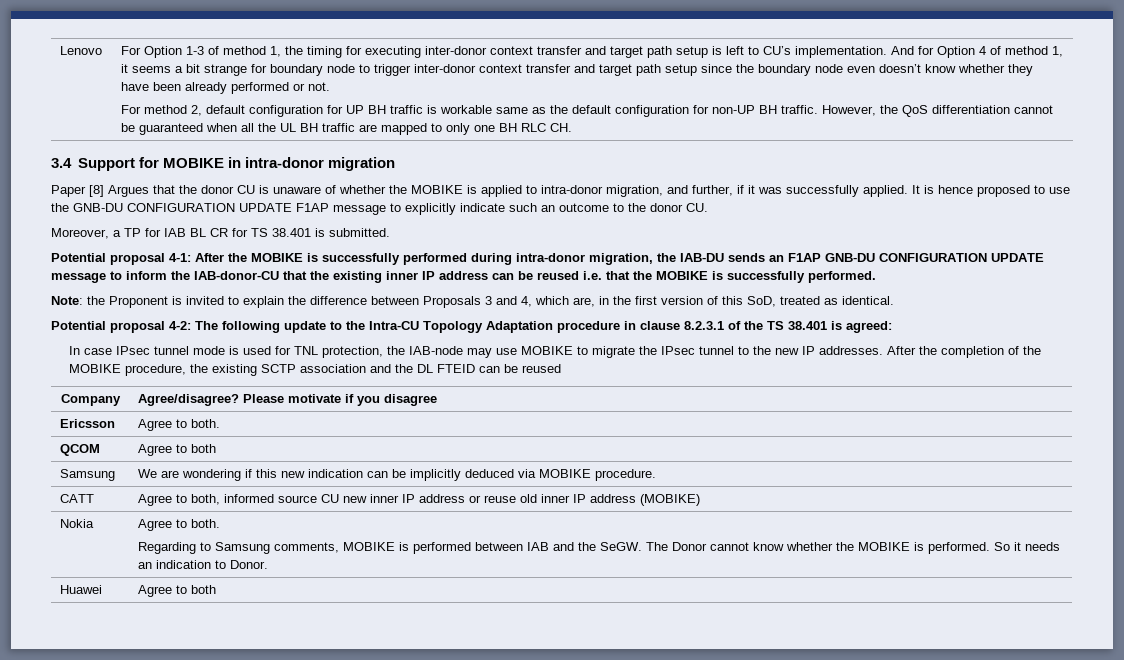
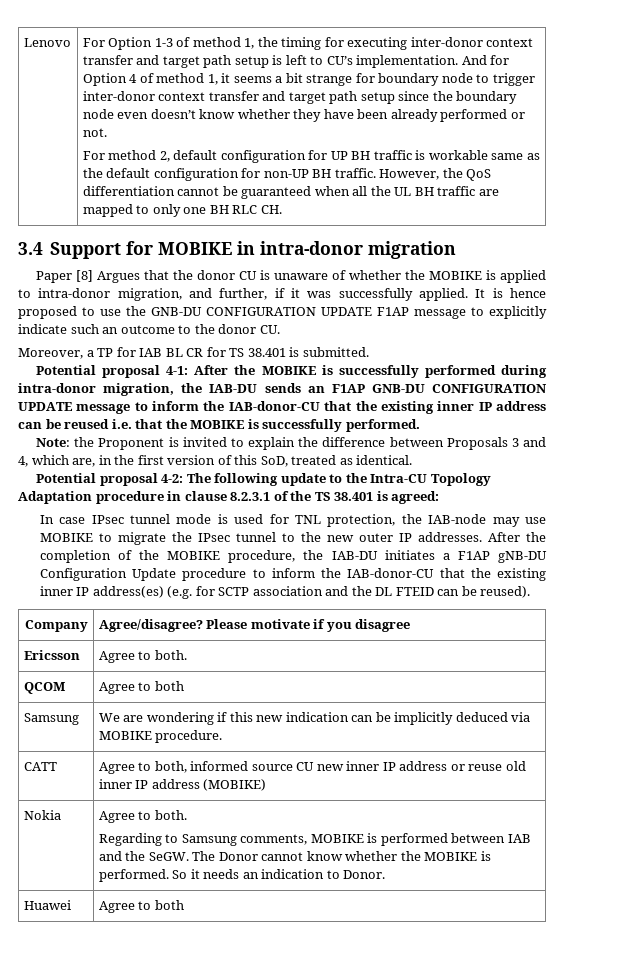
- In case IPsec tunnel mode is used for TNL protection, the IAB-node may use MOBIKE to migrate the IPsec tunnel to the new IP addresses.
+ In case IPsec tunnel mode is used for TNL protection, the IAB-node may use MOBIKE to migrate the IPsec tunnel to the new outer IP addresses.
- After the completion of the MOBIKE procedure, the existing SCTP association and the DL FTEID can be reused
+ After the completion of the MOBIKE procedure, the IAB-DU initiates a F1AP gNB-DU Configuration Update procedure to inform the IAB-donor-CU that the existing inner IP address(es) (e.g. for SCTP association and the DL FTEID can be reused).

